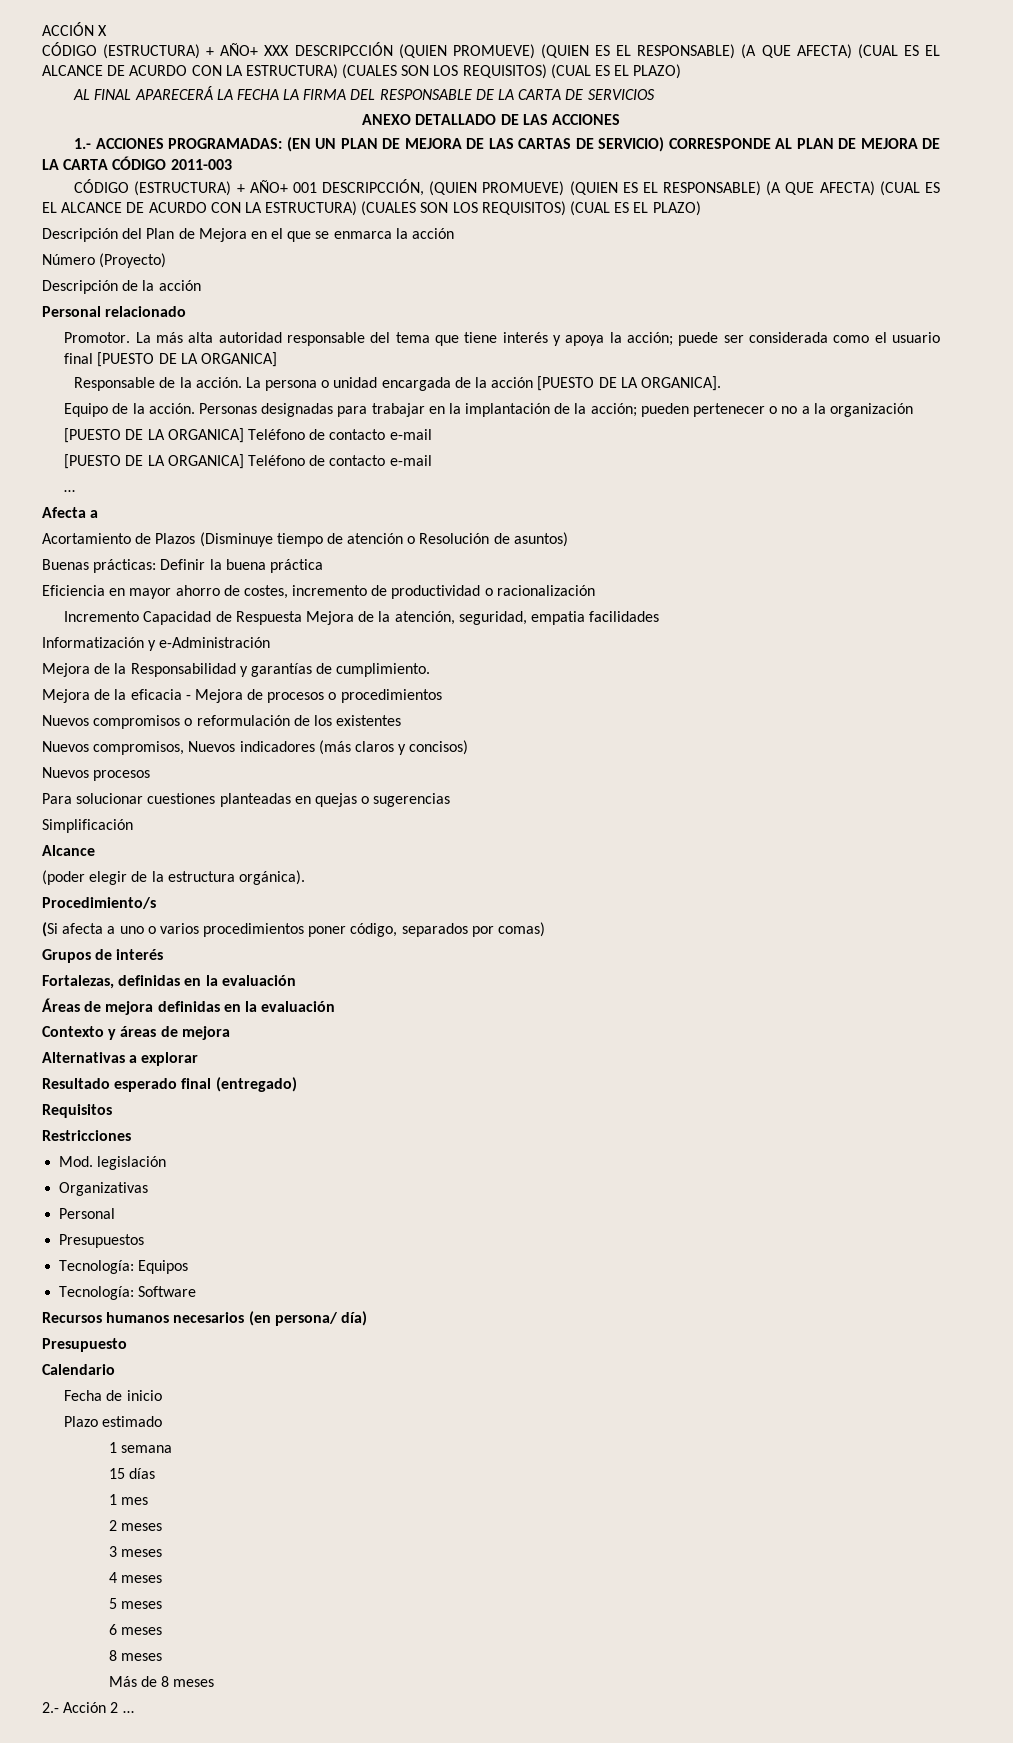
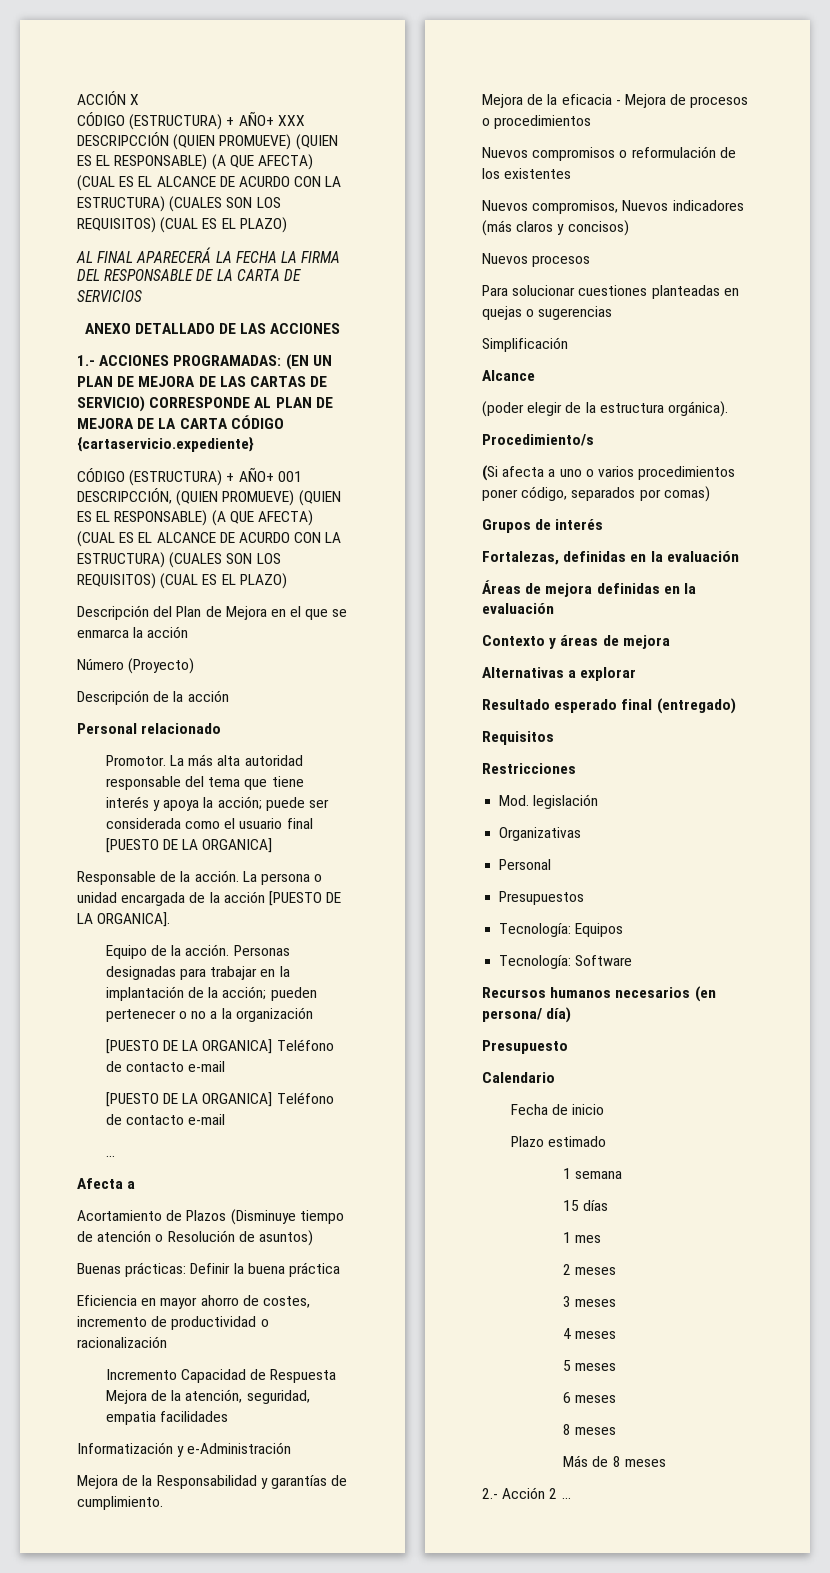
- 1.- ACCIONES PROGRAMADAS: (EN UN PLAN DE MEJORA DE LAS CARTAS DE SERVICIO) CORRESPONDE AL PLAN DE MEJORA DE LA CARTA CÓDIGO 2011-003
+ 1.- ACCIONES PROGRAMADAS: (EN UN PLAN DE MEJORA DE LAS CARTAS DE SERVICIO) CORRESPONDE AL PLAN DE MEJORA DE LA CARTA CÓDIGO {cartaservicio.expediente}

